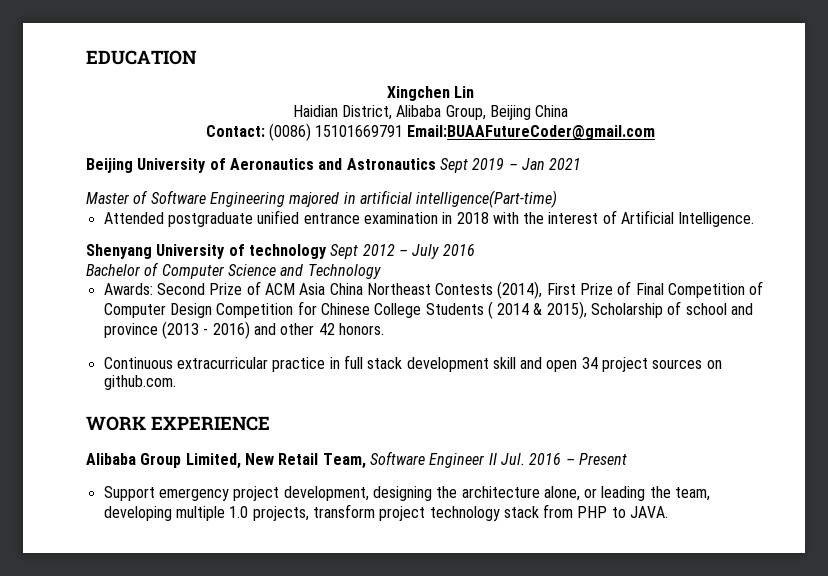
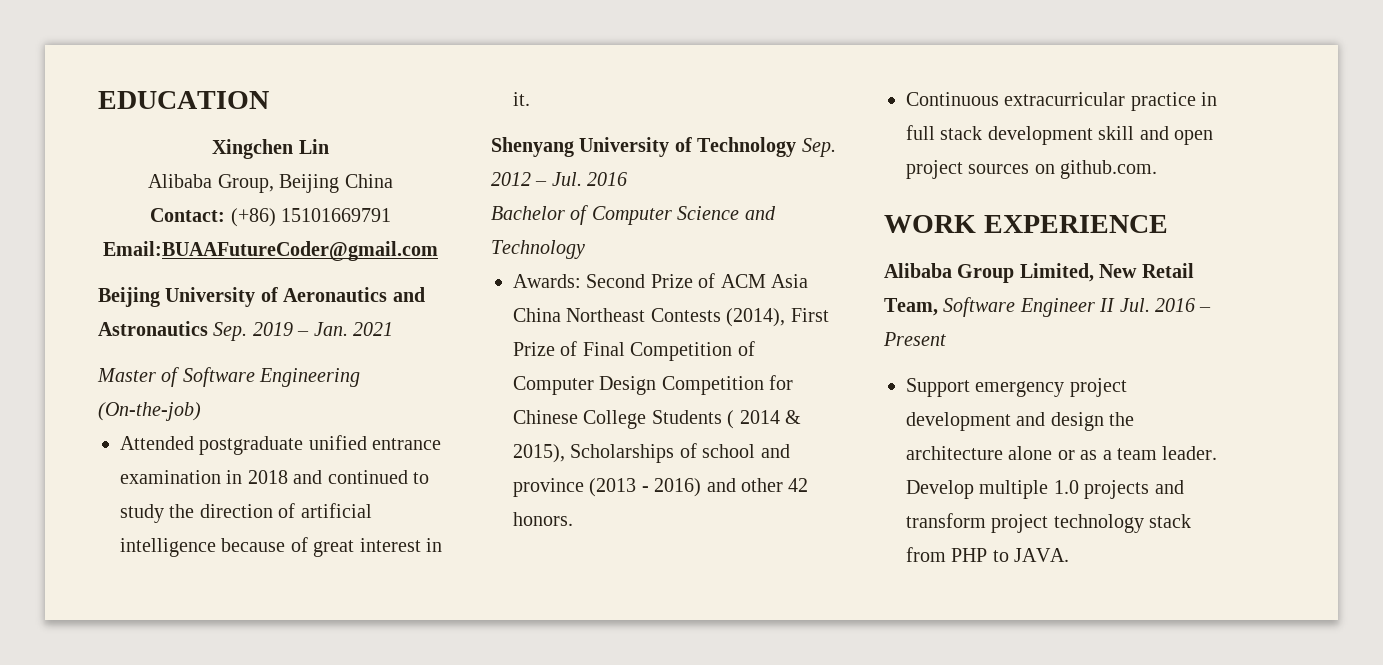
- Haidian District, Alibaba Group, Beijing China
+ Alibaba Group, Beijing China
- Contact: (0086) 15101669791 Email:BUAAFutureCoder@gmail.com
+ Contact: (+86) 15101669791 Email:BUAAFutureCoder@gmail.com
- Beijing University of Aeronautics and Astronautics Sept 2019 – Jan 2021
+ Beijing University of Aeronautics and Astronautics Sep. 2019 – Jan. 2021
- Master of Software Engineering majored in artificial intelligence(Part-time)
+ Master of Software Engineering (On-the-job)
- Attended postgraduate unified entrance examination in 2018 with the interest of Artificial Intelligence.
+ Attended postgraduate unified entrance examination in 2018 and continued to study the direction of artificial intelligence because of great interest in it.
- Shenyang University of technology Sept 2012 – July 2016
+ Shenyang University of Technology Sep. 2012 – Jul. 2016
- Awards: Second Prize of ACM Asia China Northeast Contests (2014), First Prize of Final Competition of Computer Design Competition for Chinese College Students ( 2014 & 2015), Scholarship of school and province (2013 - 2016) and other 42 honors.
+ Awards: Second Prize of ACM Asia China Northeast Contests (2014), First Prize of Final Competition of Computer Design Competition for Chinese College Students ( 2014 & 2015), Scholarships of school and province (2013 - 2016) and other 42 honors.
- Continuous extracurricular practice in full stack development skill and open 34 project sources on github.com.
+ Continuous extracurricular practice in full stack development skill and open project sources on github.com.
- Support emergency project development, designing the architecture alone, or leading the team, developing multiple 1.0 projects, transform project technology stack from PHP to JAVA.
+ Support emergency project development and design the architecture alone or as a team leader. Develop multiple 1.0 projects and transform project technology stack from PHP to JAVA.

